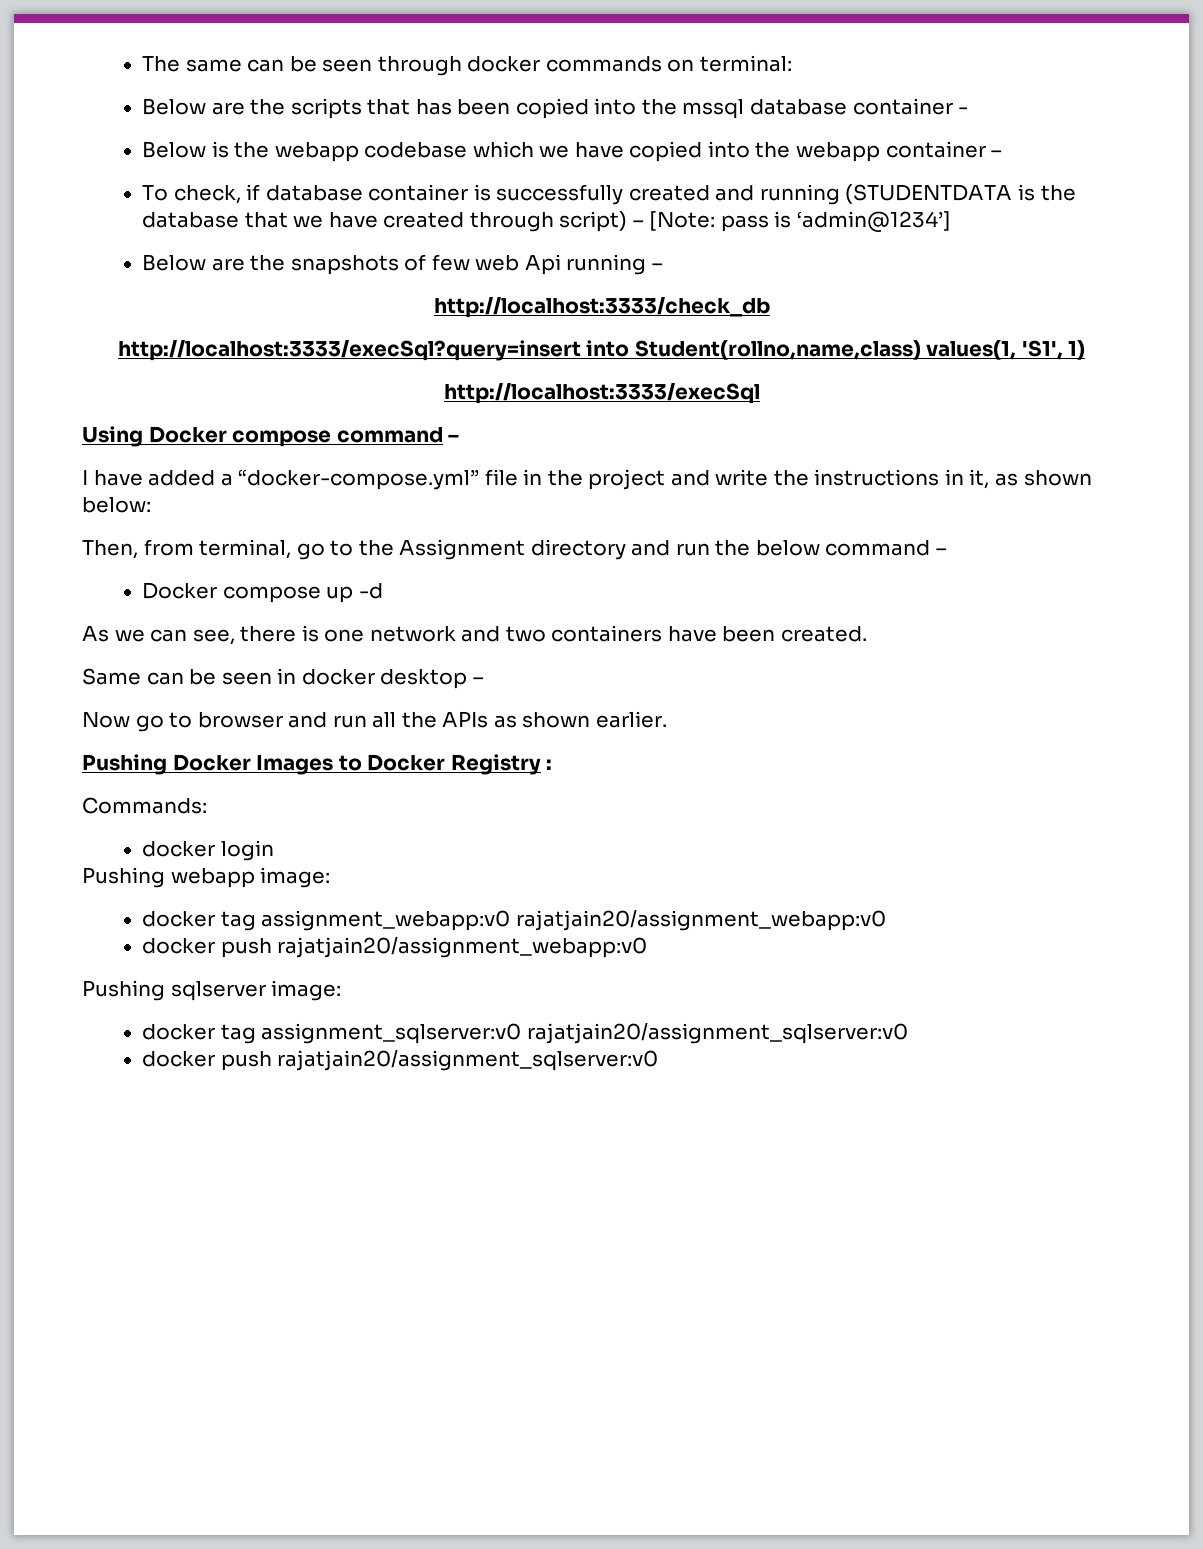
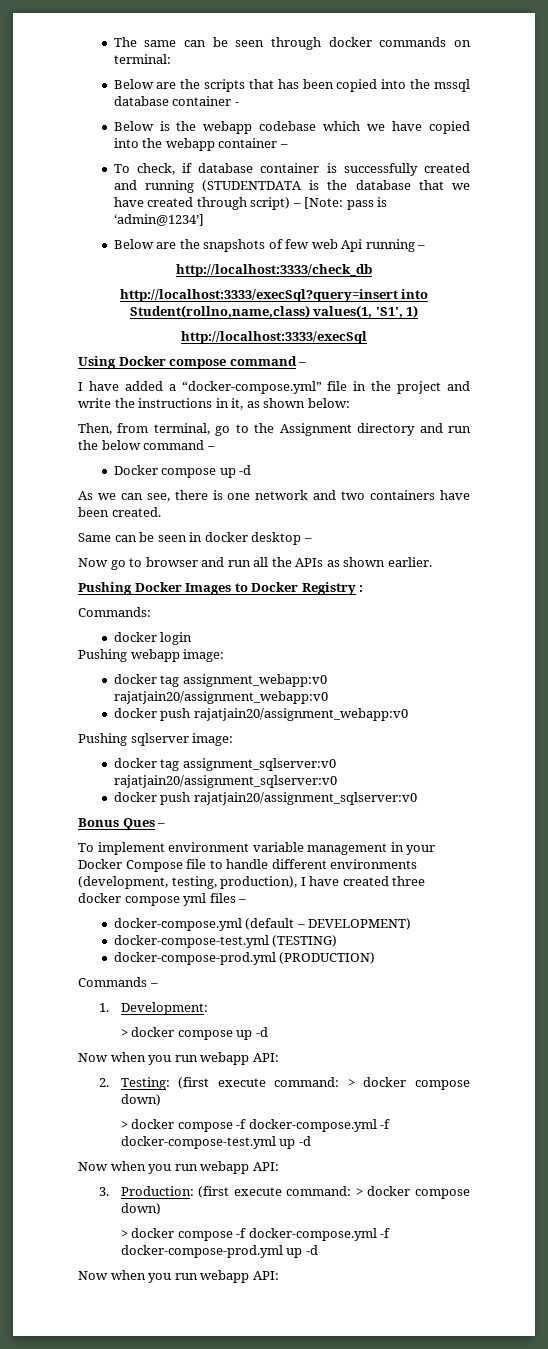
+ Bonus Ques –
+ To implement environment variable management in your Docker Compose file to handle different environments (development, testing, production), I have created three docker compose yml files –
+ docker-compose.yml (default – DEVELOPMENT)
+ docker-compose-test.yml (TESTING)
+ docker-compose-prod.yml (PRODUCTION)
+ Commands –
+ 1. Development:
+ > docker compose up -d
+ Now when you run webapp API:
+ 2. Testing: (first execute command: > docker compose down)
+ > docker compose -f docker-compose.yml -f docker-compose-test.yml up -d
+ Now when you run webapp API:
+ 3. Production: (first execute command: > docker compose down)
+ > docker compose -f docker-compose.yml -f docker-compose-prod.yml up -d
+ Now when you run webapp API:

